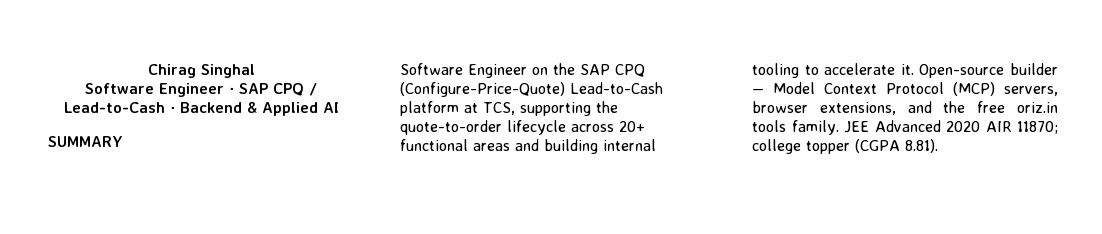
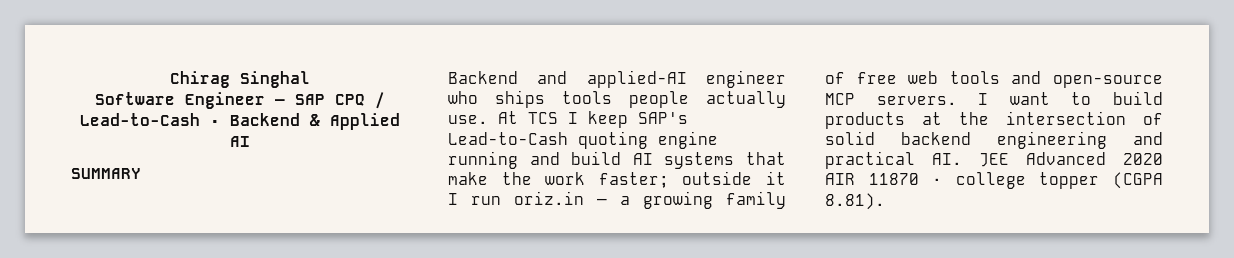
- Software Engineer · SAP CPQ / Lead-to-Cash · Backend & Applied AI
+ Software Engineer — SAP CPQ / Lead-to-Cash · Backend & Applied AI
- Software Engineer on the SAP CPQ (Configure-Price-Quote) Lead-to-Cash platform at TCS, supporting the quote-to-order lifecycle across 20+ functional areas and building internal tooling to accelerate it. Open-source builder — Model Context Protocol (MCP) servers, browser extensions, and the free oriz.in tools family. JEE Advanced 2020 AIR 11870; college topper (CGPA 8.81).
+ Backend and applied-AI engineer who ships tools people actually use. At TCS I keep SAP's Lead-to-Cash quoting engine running and build AI systems that make the work faster; outside it I run oriz.in — a growing family of free web tools and open-source MCP servers. I want to build products at the intersection of solid backend engineering and practical AI. JEE Advanced 2020 AIR 11870 · college topper (CGPA 8.81).

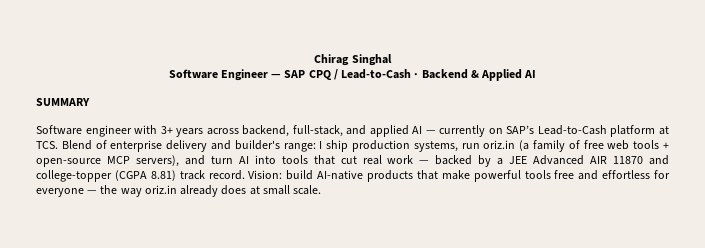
- Backend and applied-AI engineer who ships tools people actually use. At TCS I keep SAP's Lead-to-Cash quoting engine running and build AI systems that make the work faster; outside it I run oriz.in — a growing family of free web tools and open-source MCP servers. I want to build products at the intersection of solid backend engineering and practical AI. JEE Advanced 2020 AIR 11870 · college topper (CGPA 8.81).
+ Software engineer with 3+ years across backend, full-stack, and applied AI — currently on SAP’s Lead-to-Cash platform at TCS. Blend of enterprise delivery and builder's range: I ship production systems, run oriz.in (a family of free web tools + open-source MCP servers), and turn AI into tools that cut real work — backed by a JEE Advanced AIR 11870 and college-topper (CGPA 8.81) track record. Vision: build AI-native products that make powerful tools free and effortless for everyone — the way oriz.in already does at small scale.

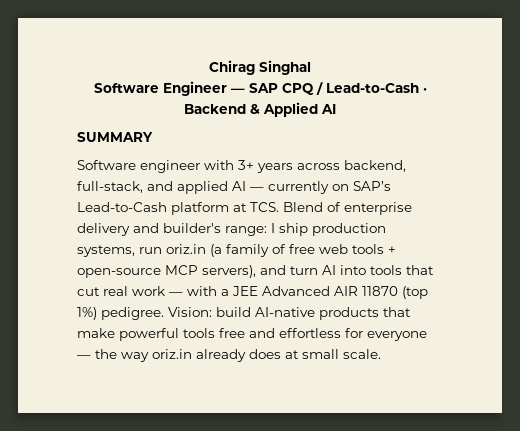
- Software engineer with 3+ years across backend, full-stack, and applied AI — currently on SAP’s Lead-to-Cash platform at TCS. Blend of enterprise delivery and builder's range: I ship production systems, run oriz.in (a family of free web tools + open-source MCP servers), and turn AI into tools that cut real work — backed by a JEE Advanced AIR 11870 and college-topper (CGPA 8.81) track record.
+ Software engineer with 3+ years across backend, full-stack, and applied AI — currently on SAP’s Lead-to-Cash platform at TCS. Blend of enterprise delivery and builder's range: I ship production systems, run oriz.in (a family of free web tools + open-source MCP servers), and turn AI into tools that cut real work — with a JEE Advanced AIR 11870 (top 1%) pedigree.

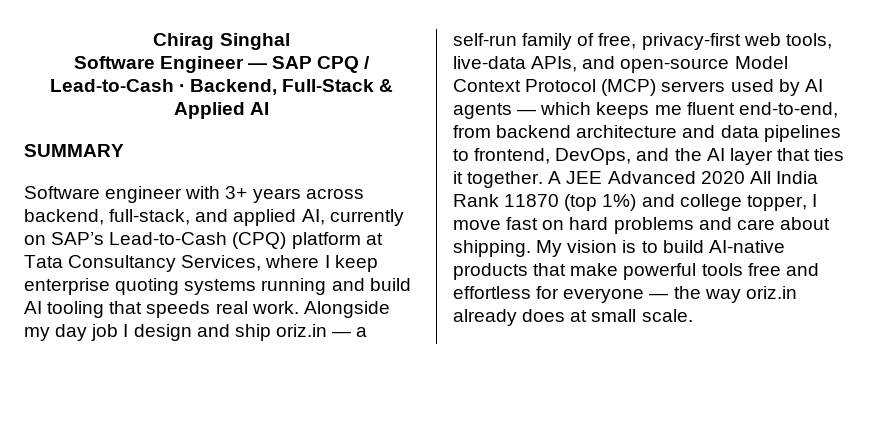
- Software Engineer — SAP CPQ / Lead-to-Cash · Backend & Applied AI
+ Software Engineer — SAP CPQ / Lead-to-Cash · Backend, Full-Stack & Applied AI
- Software engineer with 3+ years across backend, full-stack, and applied AI — currently on SAP’s Lead-to-Cash platform at TCS. Blend of enterprise delivery and builder's range: I ship production systems, run oriz.in (a family of free web tools + open-source MCP servers), and turn AI into tools that cut real work — with a JEE Advanced AIR 11870 (top 1%) pedigree. Vision: build AI-native products that make powerful tools free and effortless for everyone — the way oriz.in already does at small scale.
+ Software engineer with 3+ years across backend, full-stack, and applied AI, currently on SAP’s Lead-to-Cash (CPQ) platform at Tata Consultancy Services, where I keep enterprise quoting systems running and build AI tooling that speeds real work. Alongside my day job I design and ship oriz.in — a self-run family of free, privacy-first web tools, live-data APIs, and open-source Model Context Protocol (MCP) servers used by AI agents — which keeps me fluent end-to-end, from backend architecture and data pipelines to frontend, DevOps, and the AI layer that ties it together. A JEE Advanced 2020 All India Rank 11870 (top 1%) and college topper, I move fast on hard problems and care about shipping. My vision is to build AI-native products that make powerful tools free and effortless for everyone — the way oriz.in already does at small scale.

